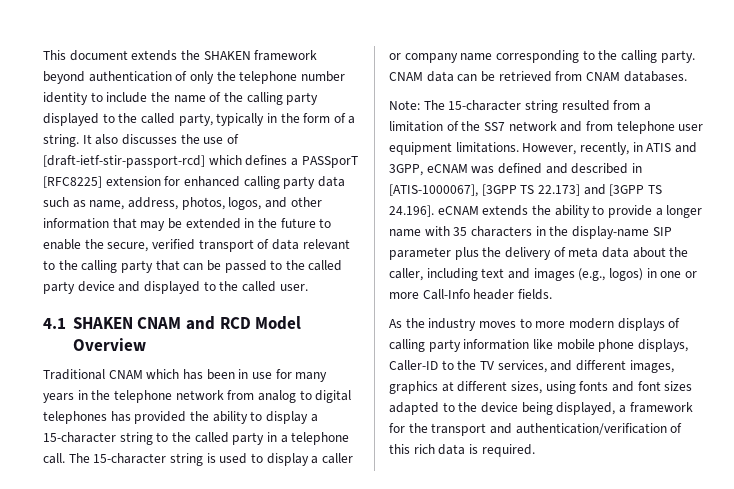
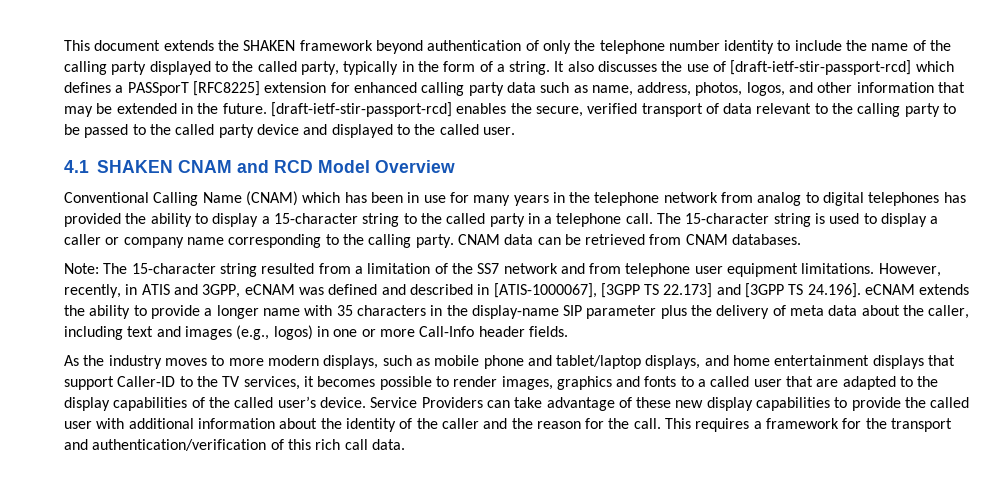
- It also discusses the use of [draft-ietf-stir-passport-rcd] which defines a PASSporT [RFC8225] extension for enhanced calling party data such as name, address, photos, logos, and other information that may be extended in the future to enable the secure, verified transport of data relevant to the calling party that can be passed to the called party device and displayed to the called user.
+ It also discusses the use of [draft-ietf-stir-passport-rcd] which defines a PASSporT [RFC8225] extension for enhanced calling party data such as name, address, photos, logos, and other information that may be extended in the future. [draft-ietf-stir-passport-rcd] enables the secure, verified transport of data relevant to the calling party to be passed to the called party device and displayed to the called user.
- Traditional CNAM which has been in use for many years in the telephone network from analog to digital telephones has provided the ability to display a 15-character string to the called party in a telephone call.
+ Conventional Calling Name (CNAM) which has been in use for many years in the telephone network from analog to digital telephones has provided the ability to display a 15-character string to the called party in a telephone call.
- As the industry moves to more modern displays of calling party information like mobile phone displays, Caller-ID to the TV services, and different images, graphics at different sizes, using fonts and font sizes adapted to the device being displayed, a framework for the transport and authentication/verification of this rich data is required.
+ As the industry moves to more modern displays, such as mobile phone and tablet/laptop displays, and home entertainment displays that support Caller-ID to the TV services, it becomes possible to render images, graphics and fonts to a called user that are adapted to the display capabilities of the called user’s device. Service Providers can take advantage of these new display capabilities to provide the called user with additional information about the identity of the caller and the reason for the call. This requires a framework for the transport and authentication/verification of this rich call data.

